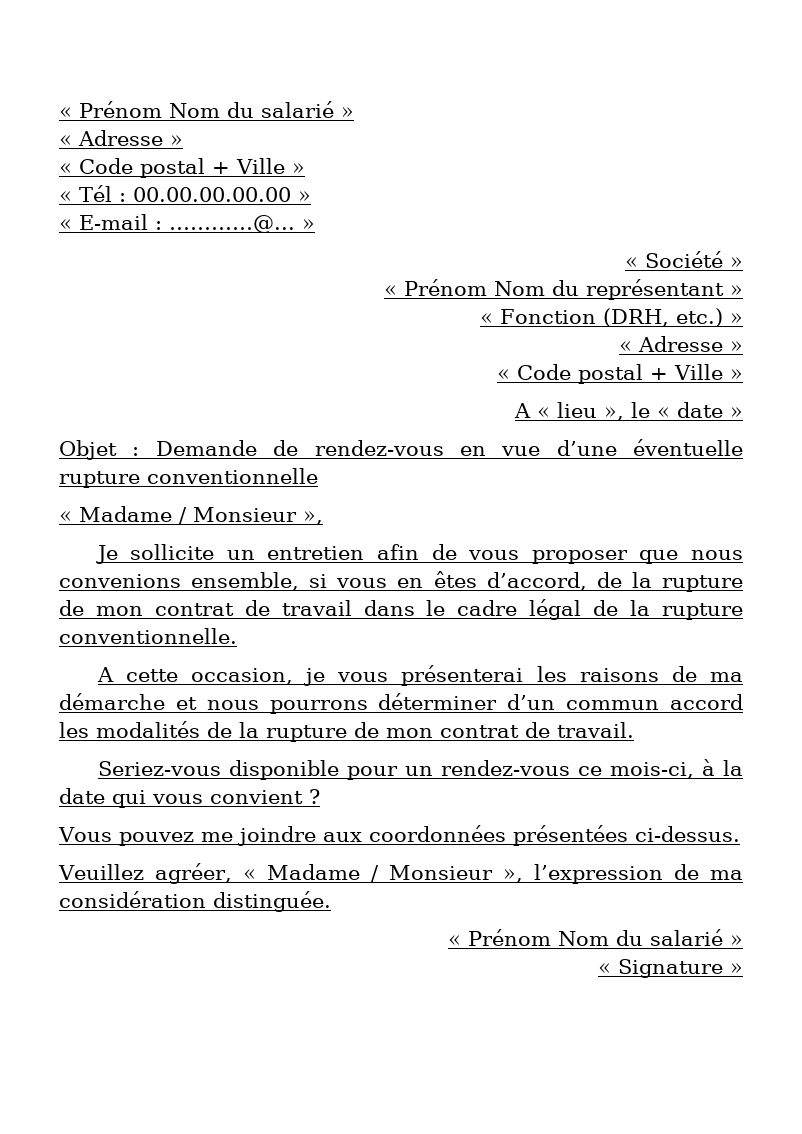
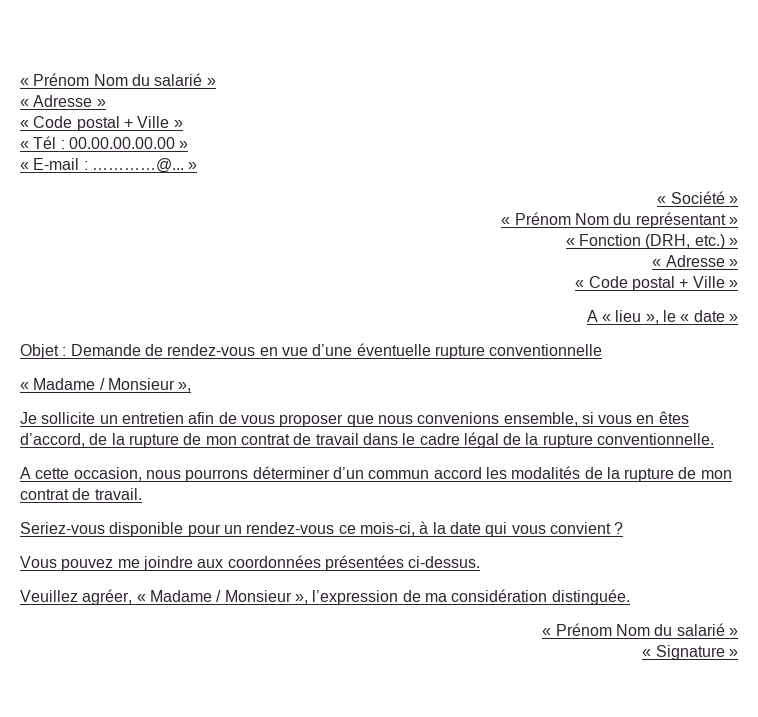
- A cette occasion, je vous présenterai les raisons de ma démarche et nous pourrons déterminer d’un commun accord les modalités de la rupture de mon contrat de travail.
+ A cette occasion, nous pourrons déterminer d’un commun accord les modalités de la rupture de mon contrat de travail.

